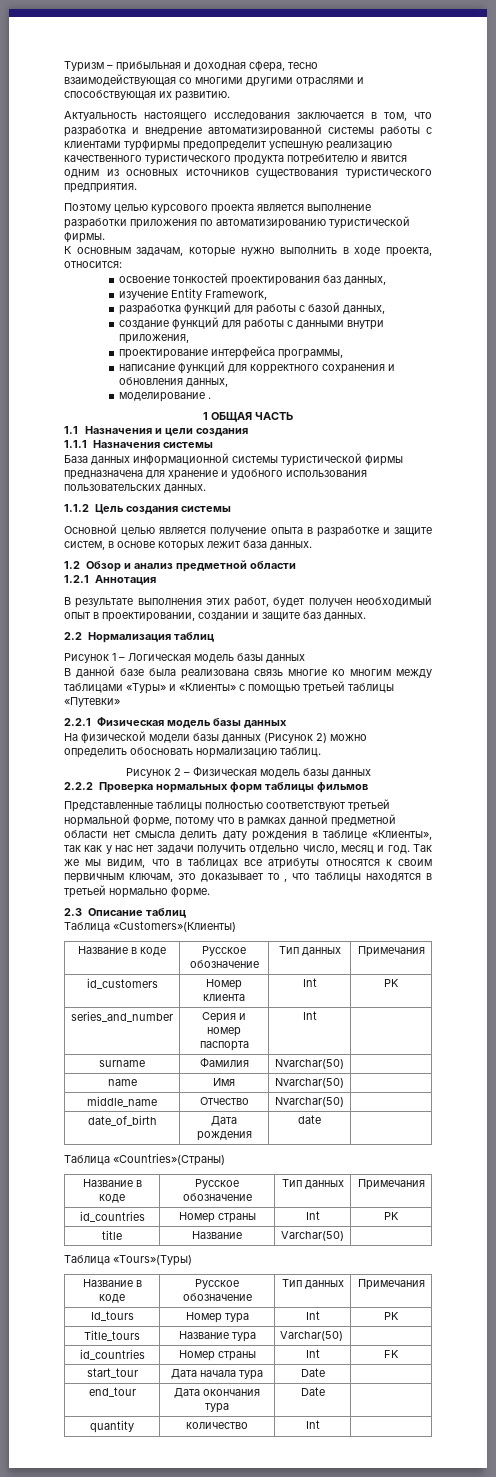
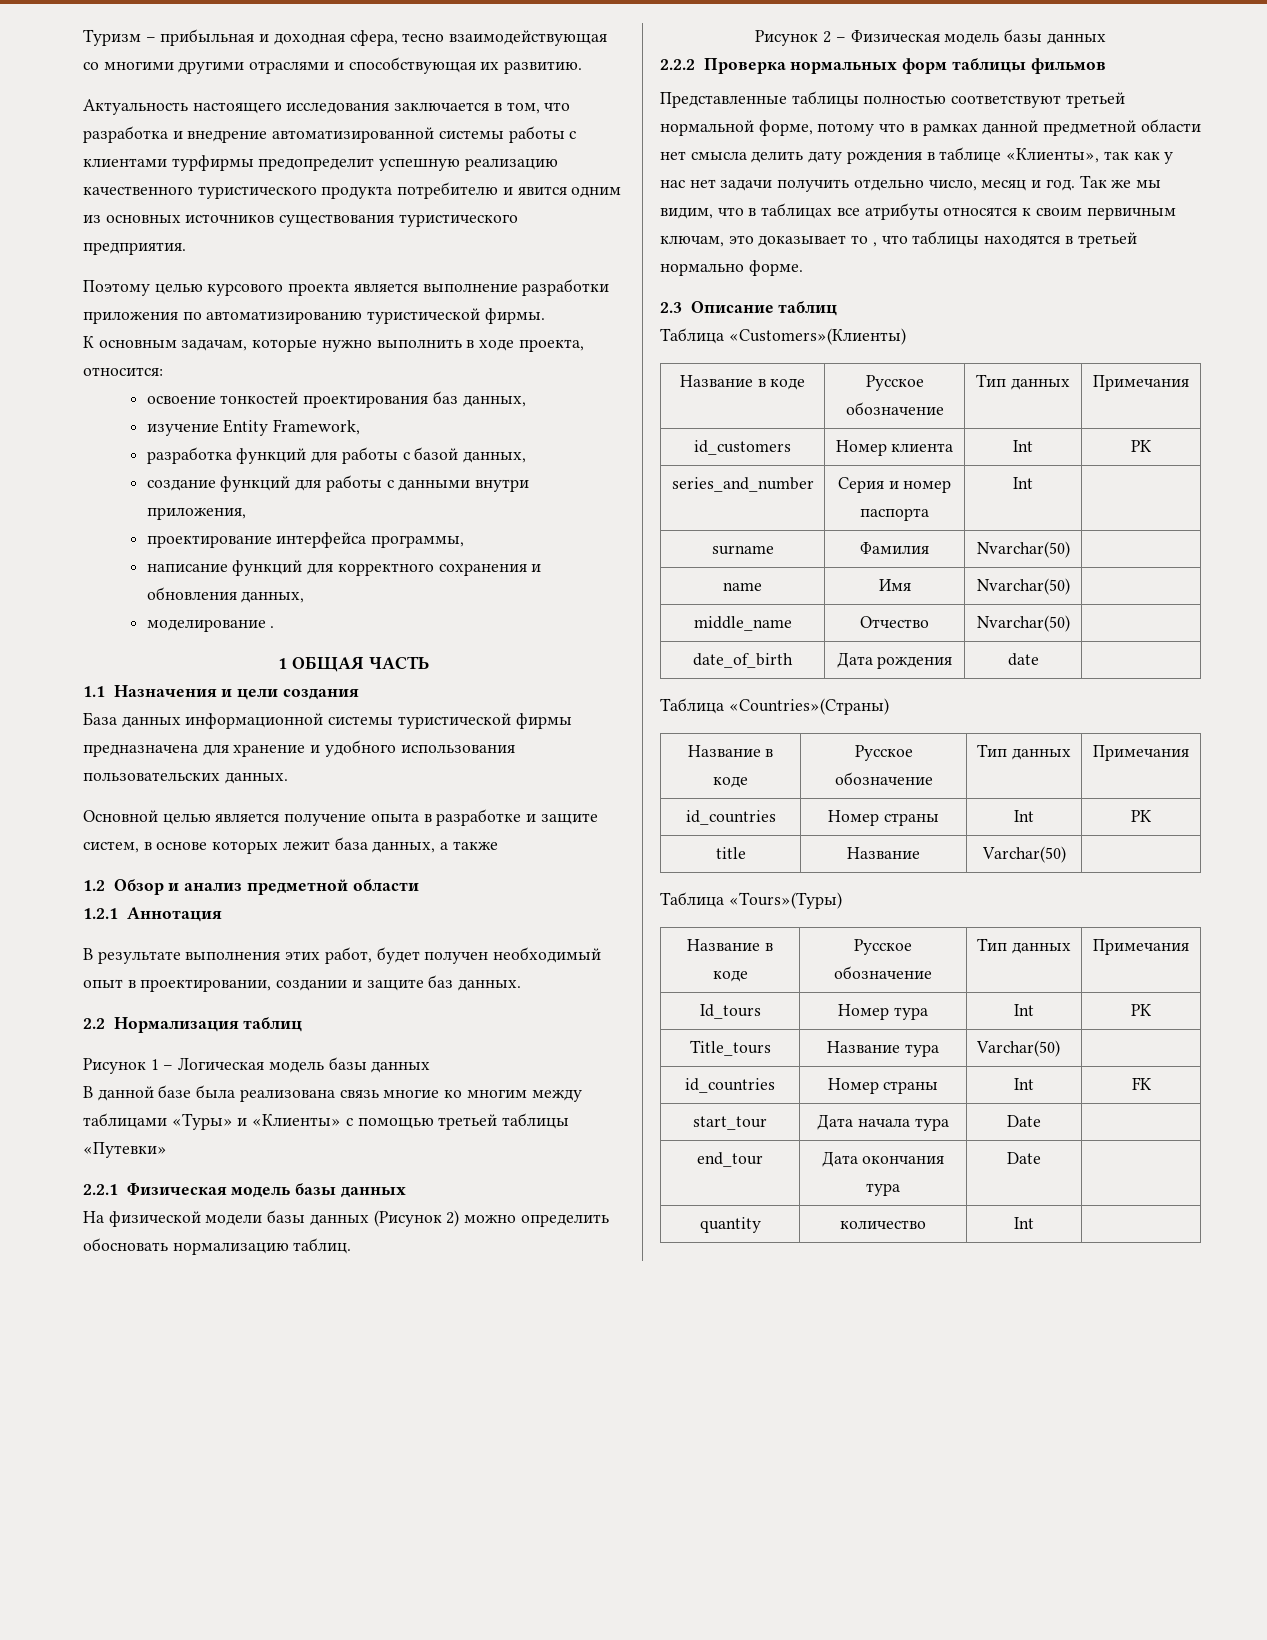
- 1.1.1 Назначения системы
- 1.1.2 Цель создания системы
- Основной целью является получение опыта в разработке и защите систем, в основе которых лежит база данных.
+ Основной целью является получение опыта в разработке и защите систем, в основе которых лежит база данных, а также

